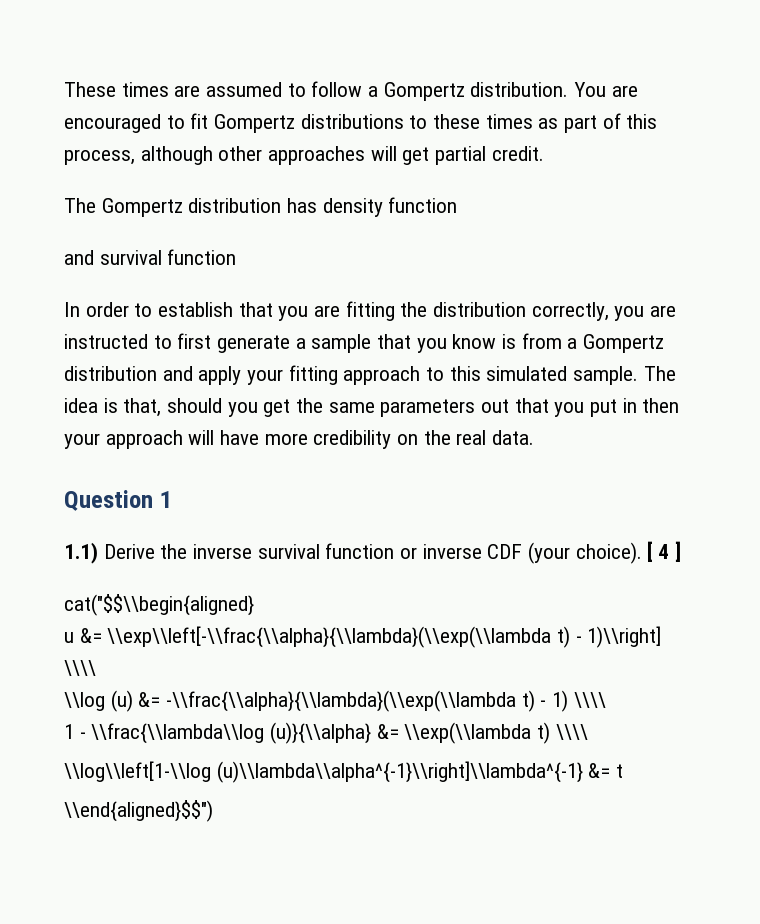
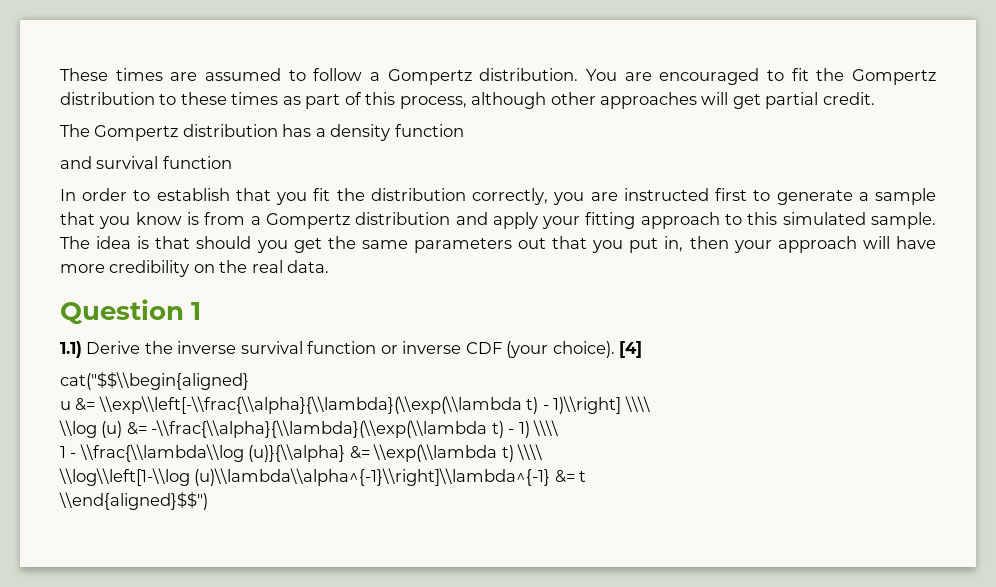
- You are encouraged to fit Gompertz distributions to these times as part of this process, although other approaches will get partial credit.
+ You are encouraged to fit the Gompertz distribution to these times as part of this process, although other approaches will get partial credit.
- The Gompertz distribution has density function
+ The Gompertz distribution has a density function
- In order to establish that you are fitting the distribution correctly, you are instructed to first generate a sample that you know is from a Gompertz distribution and apply your fitting approach to this simulated sample.
+ In order to establish that you fit the distribution correctly, you are instructed first to generate a sample that you know is from a Gompertz distribution and apply your fitting approach to this simulated sample.
- The idea is that, should you get the same parameters out that you put in then your approach will have more credibility on the real data.
+ The idea is that should you get the same parameters out that you put in, then your approach will have more credibility on the real data.
- [ 4 ]
+ [4]

